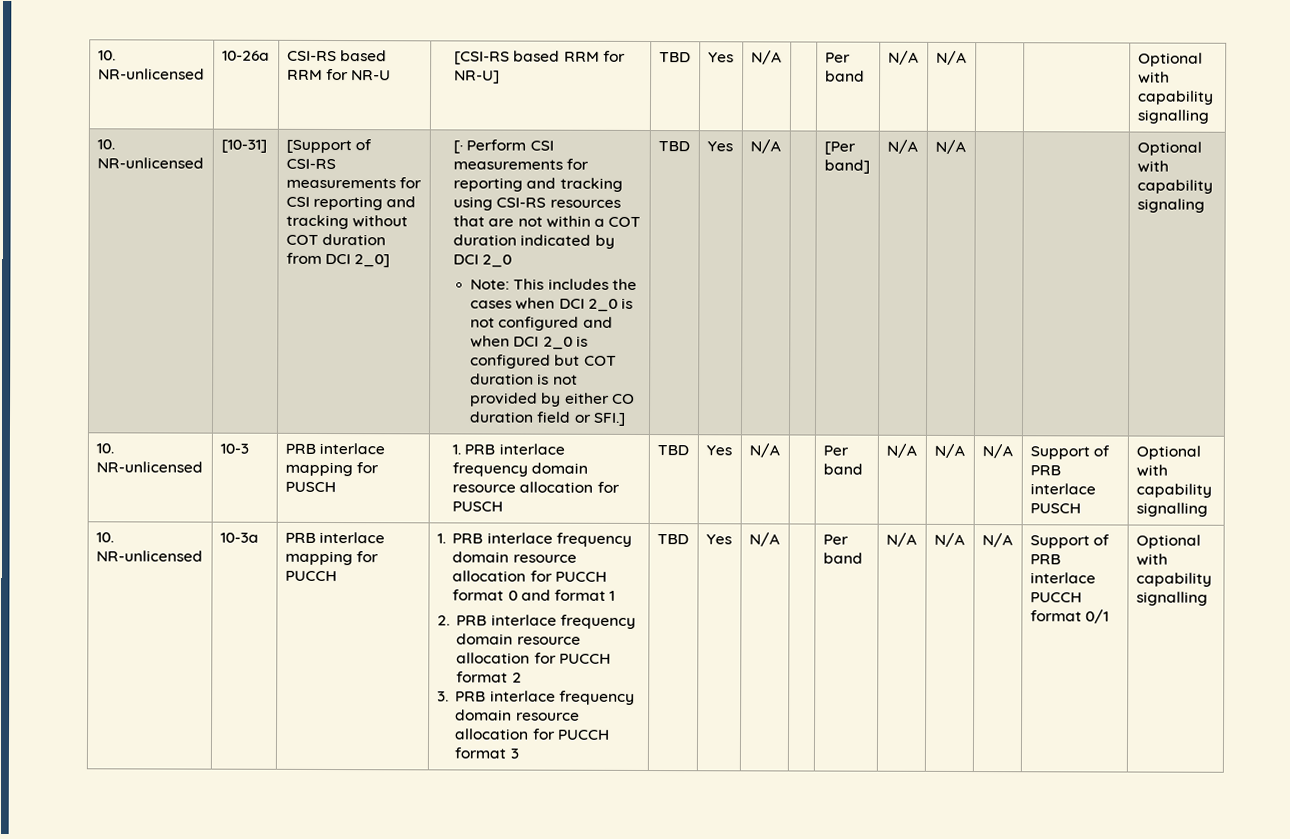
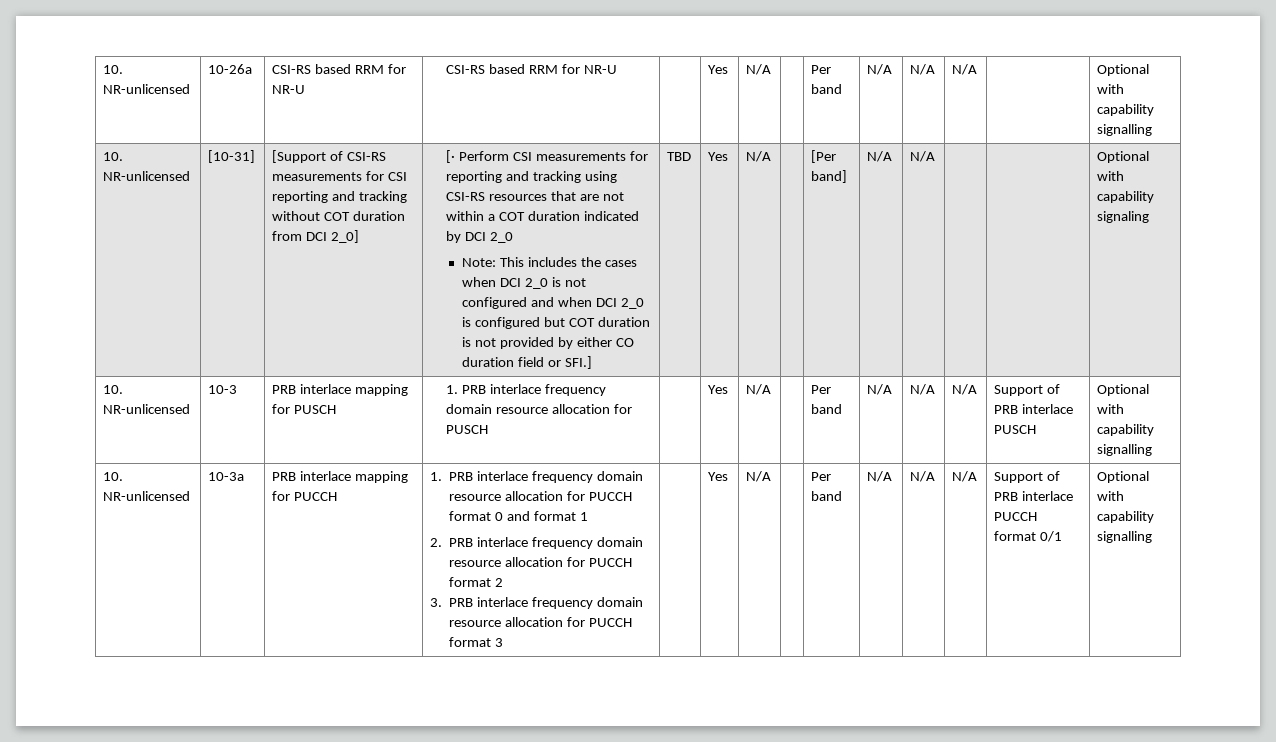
- 10. NR-unlicensed | 10-26a | CSI-RS based RRM for NR-U | [CSI-RS based RRM for NR-U] | TBD | Yes | N/A | | Per band | N/A | N/A | | | Optional with capability signalling
+ 10. NR-unlicensed | 10-26a | CSI-RS based RRM for NR-U | CSI-RS based RRM for NR-U | | Yes | N/A | | Per band | N/A | N/A | N/A | | Optional with capability signalling
- 10. NR-unlicensed | 10-3 | PRB interlace mapping for PUSCH | 1. PRB interlace frequency domain resource allocation for PUSCH | TBD | Yes | N/A | | Per band | N/A | N/A | N/A | Support of PRB interlace PUSCH | Optional with capability signalling
+ 10. NR-unlicensed | 10-3 | PRB interlace mapping for PUSCH | 1. PRB interlace frequency domain resource allocation for PUSCH | | Yes | N/A | | Per band | N/A | N/A | N/A | Support of PRB interlace PUSCH | Optional with capability signalling
- 3. PRB interlace frequency domain resource allocation for PUCCH format 3 | TBD
+ 3. PRB interlace frequency domain resource allocation for PUCCH format 3

